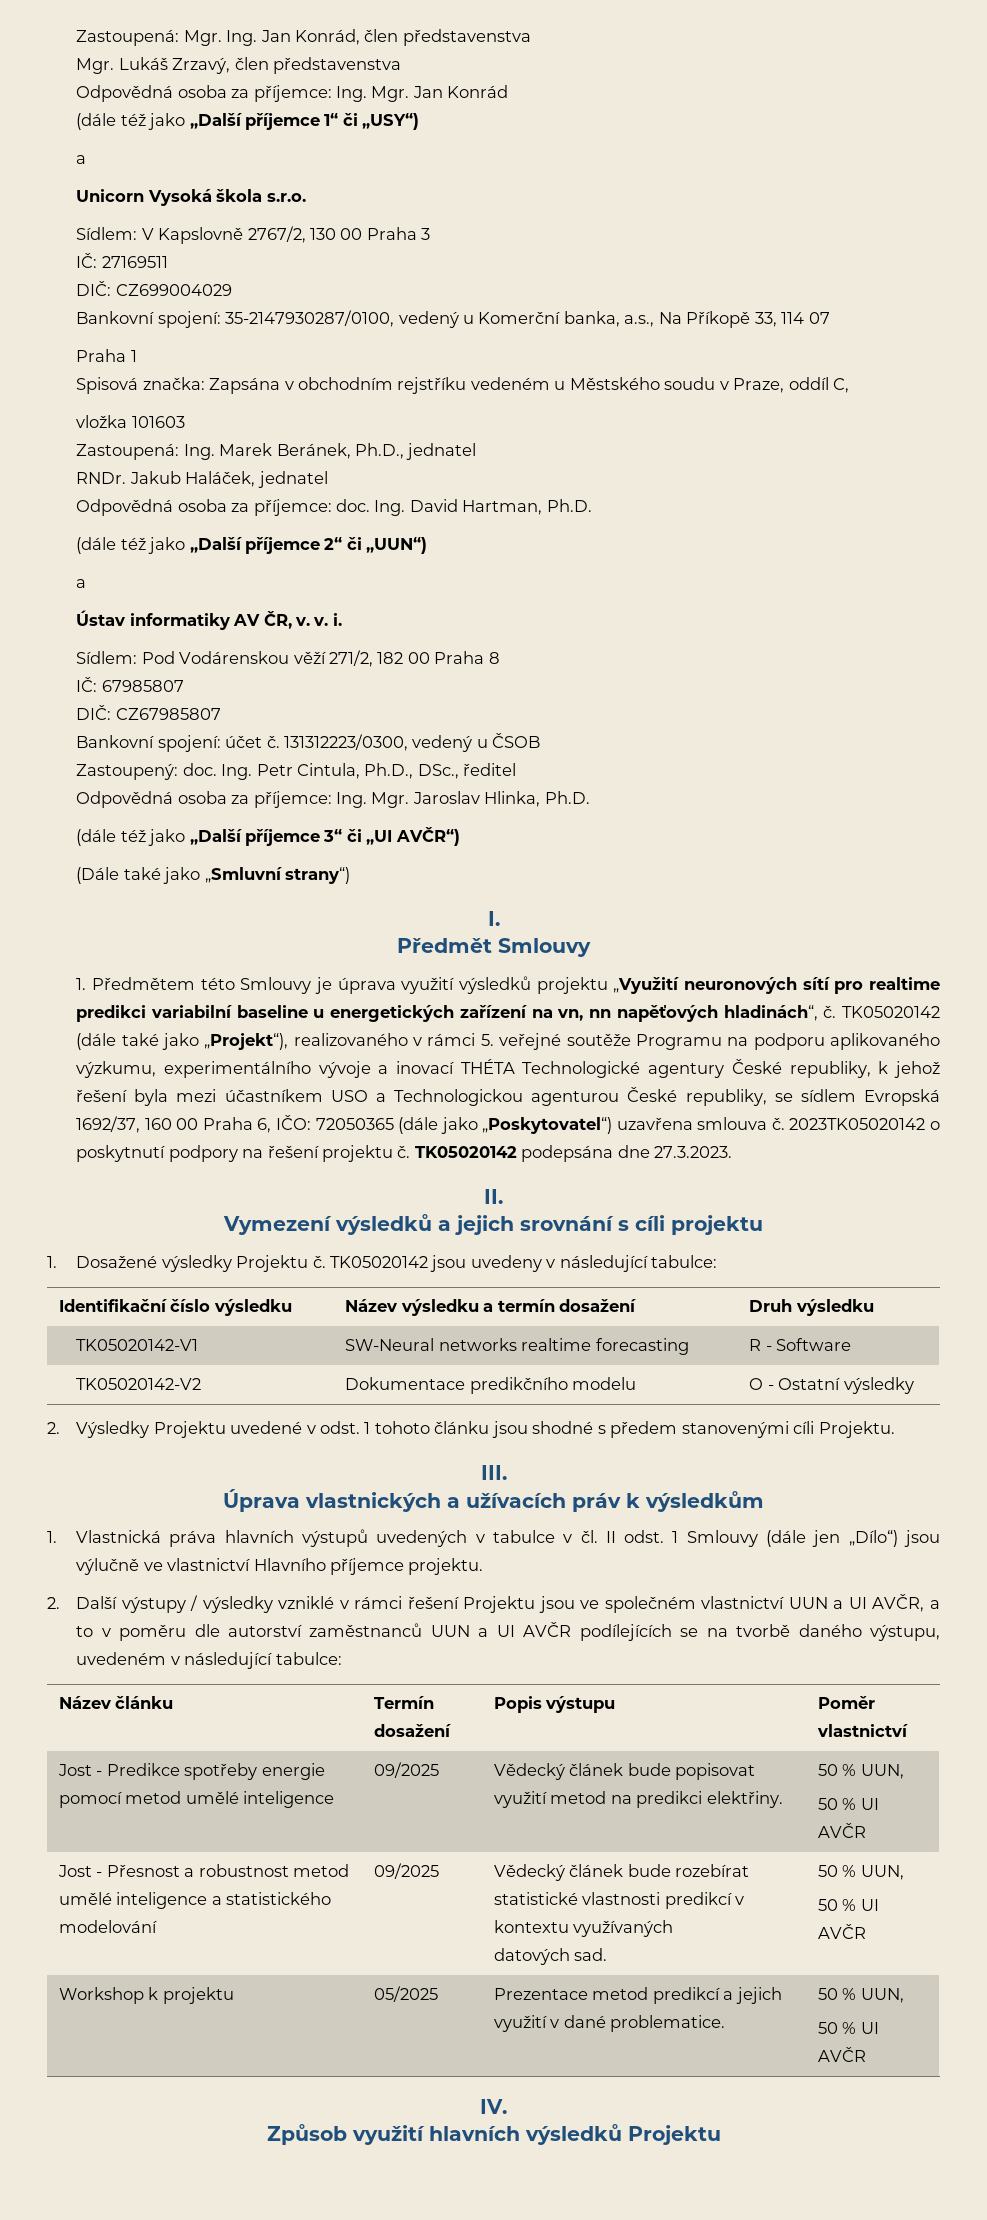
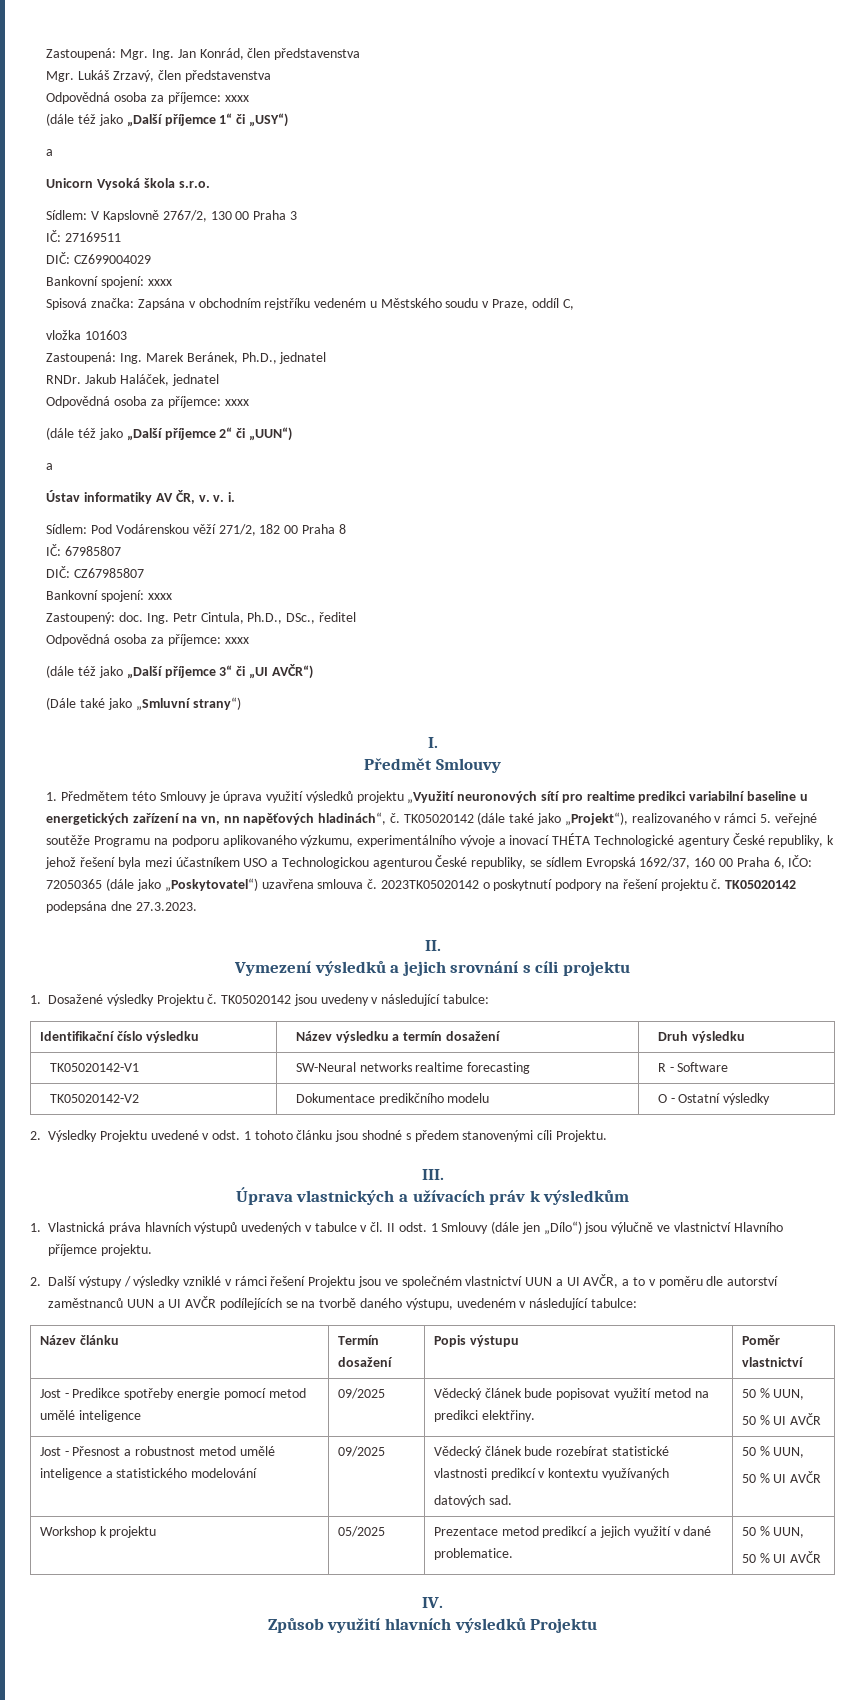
  Mgr. Lukáš Zrzavý, člen představenstva
- Odpovědná osoba za příjemce: Ing. Mgr. Jan Konrád
+ Odpovědná osoba za příjemce: xxxx
  DIČ: CZ699004029
- Bankovní spojení: 35-2147930287/0100, vedený u Komerční banka, a.s., Na Příkopě 33, 114 07
- Praha 1
+ Bankovní spojení: xxxx
  Jakub Haláček, jednatel
- Odpovědná osoba za příjemce: doc. Ing. David Hartman, Ph.D.
+ Odpovědná osoba za příjemce: xxxx
  DIČ: CZ67985807
- Bankovní spojení: účet č. 131312223/0300, vedený u ČSOB
+ Bankovní spojení: xxxx
  Ing. Petr Cintula, Ph.D., DSc., ředitel
- Odpovědná osoba za příjemce: Ing. Mgr. Jaroslav Hlinka, Ph.D.
+ Odpovědná osoba za příjemce: xxxx

